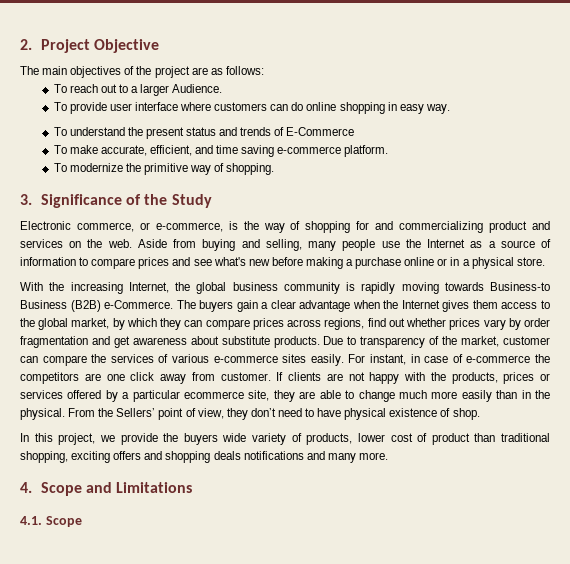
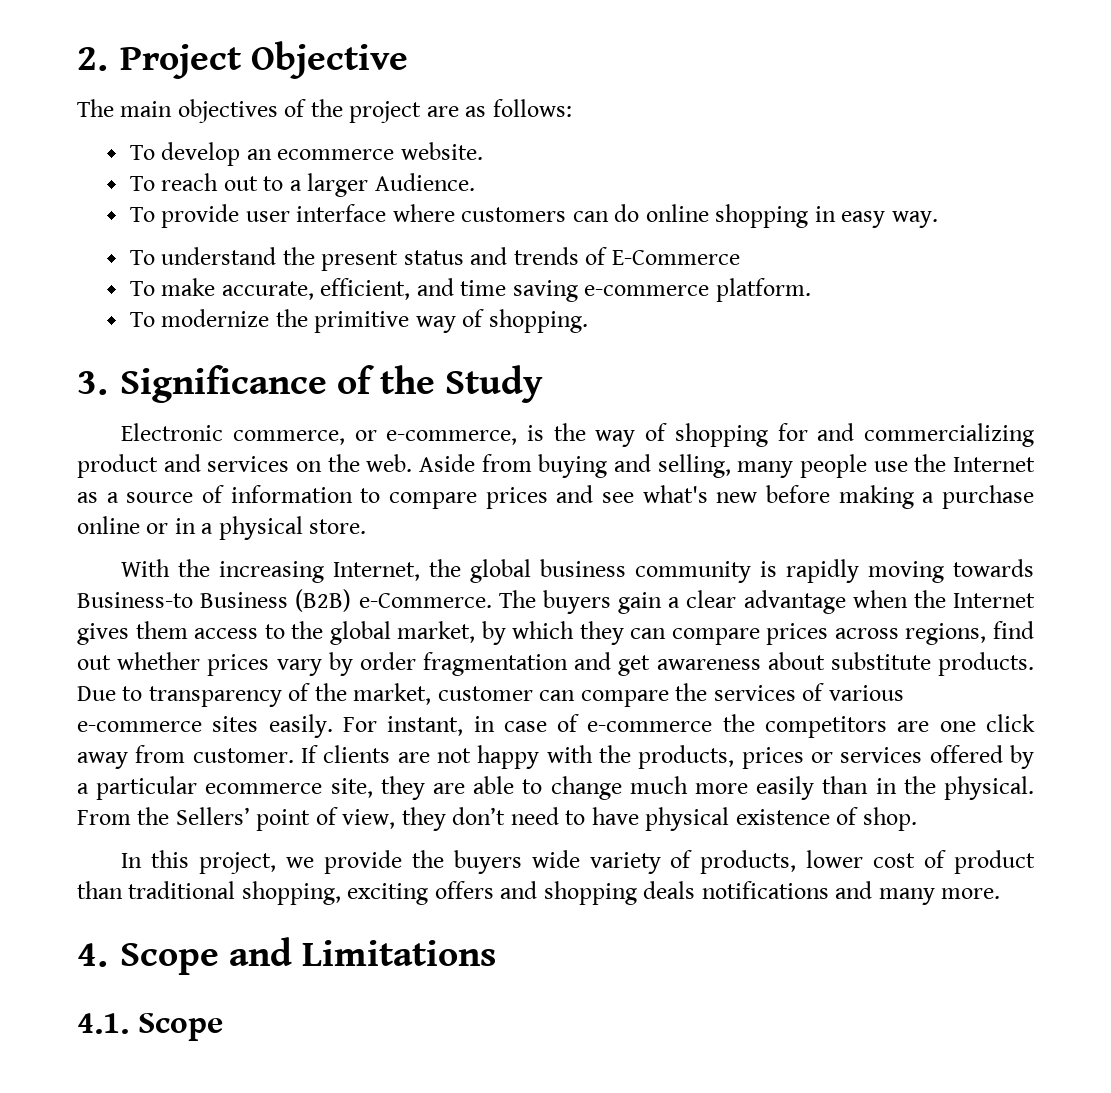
+ To develop an ecommerce website.

